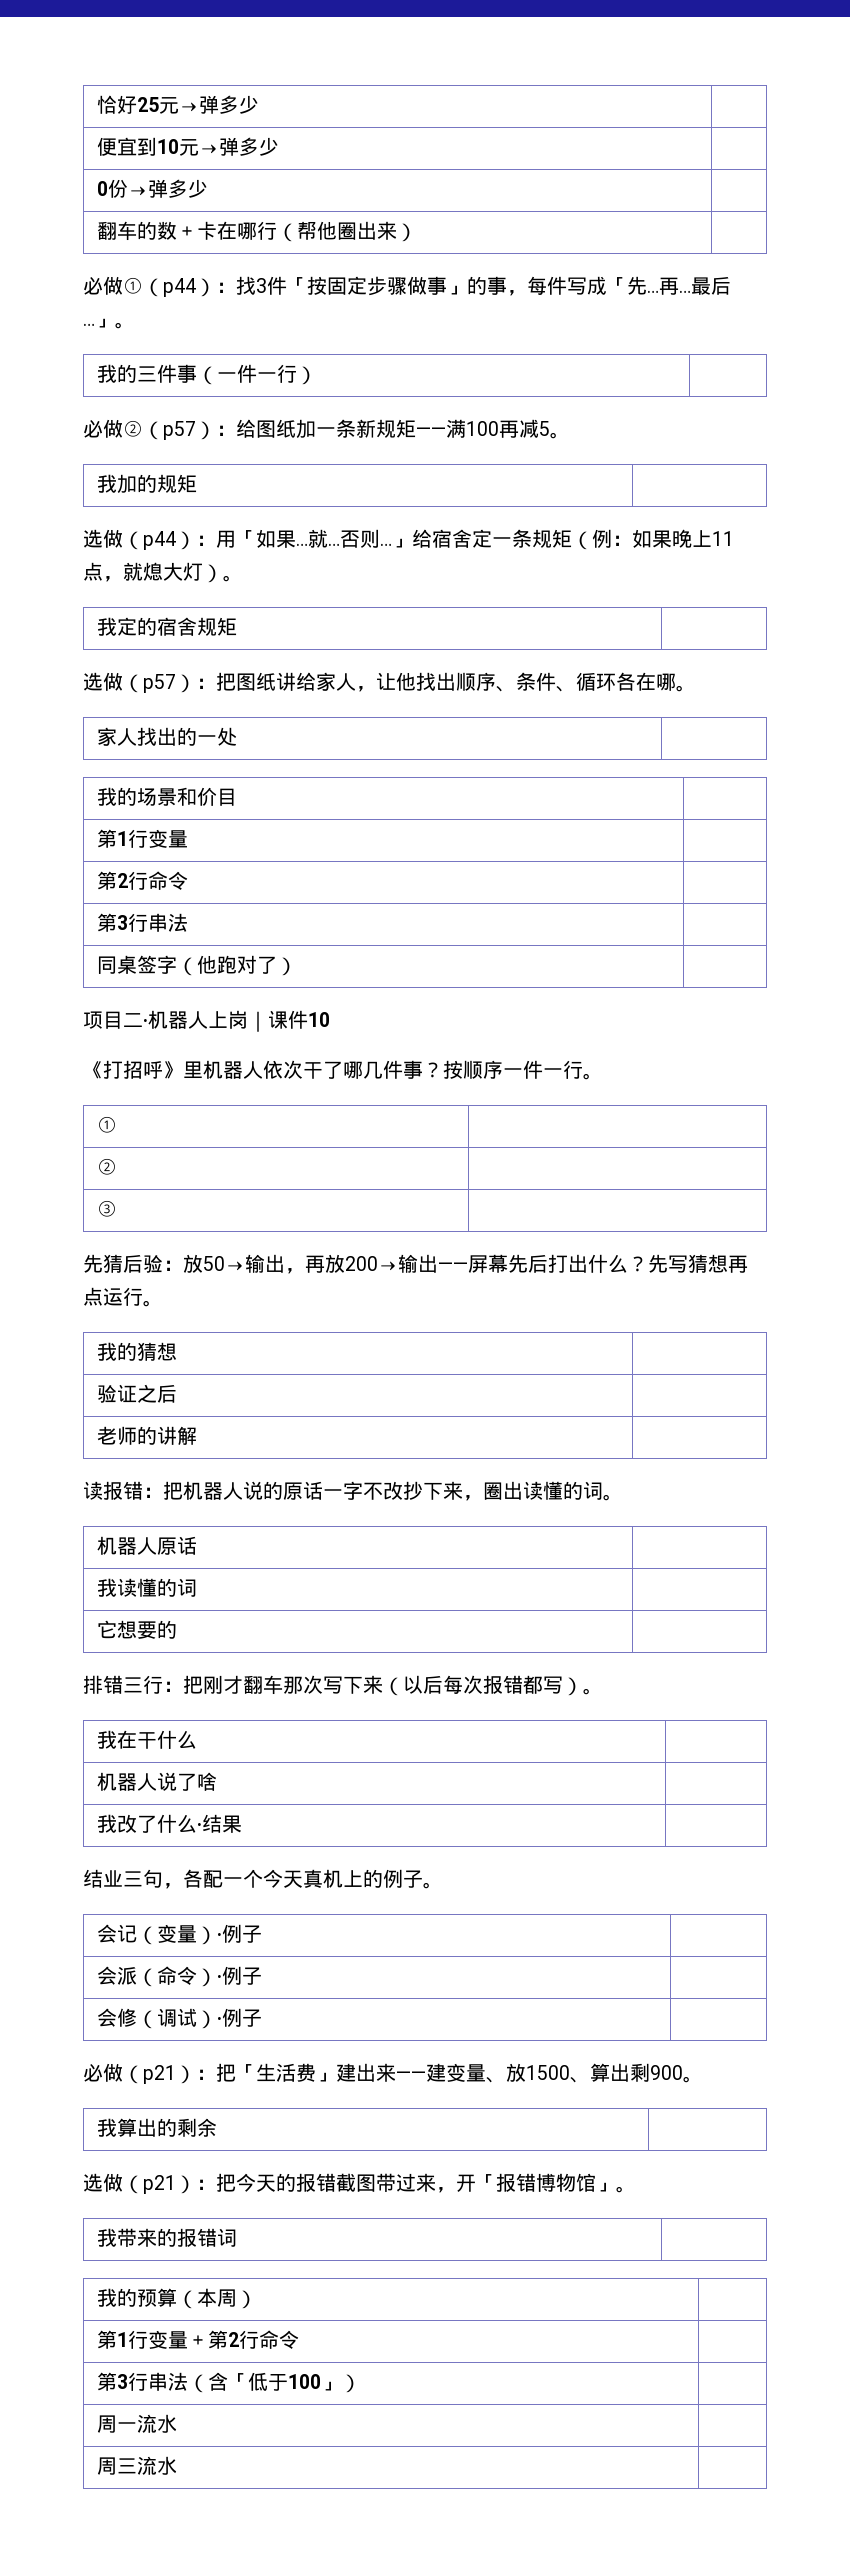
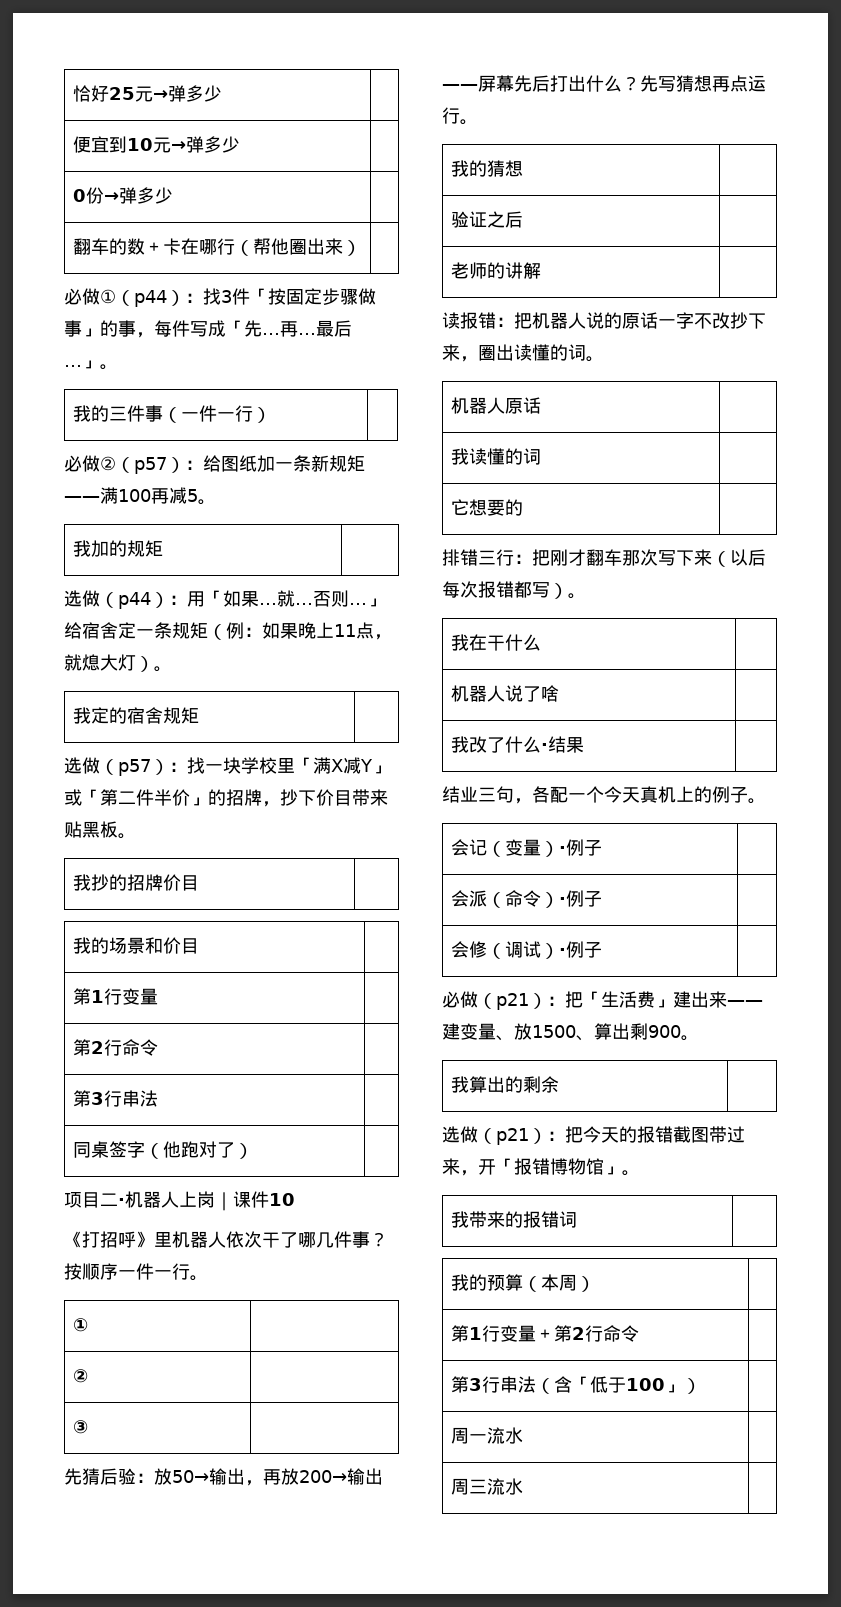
- 选做（p57）：把图纸讲给家人，让他找出顺序、条件、循环各在哪。
- 家人找出的一处 |
+ 选做（p57）：找一块学校里「满X减Y」或「第二件半价」的招牌，抄下价目带来贴黑板。
+ 我抄的招牌价目 |

